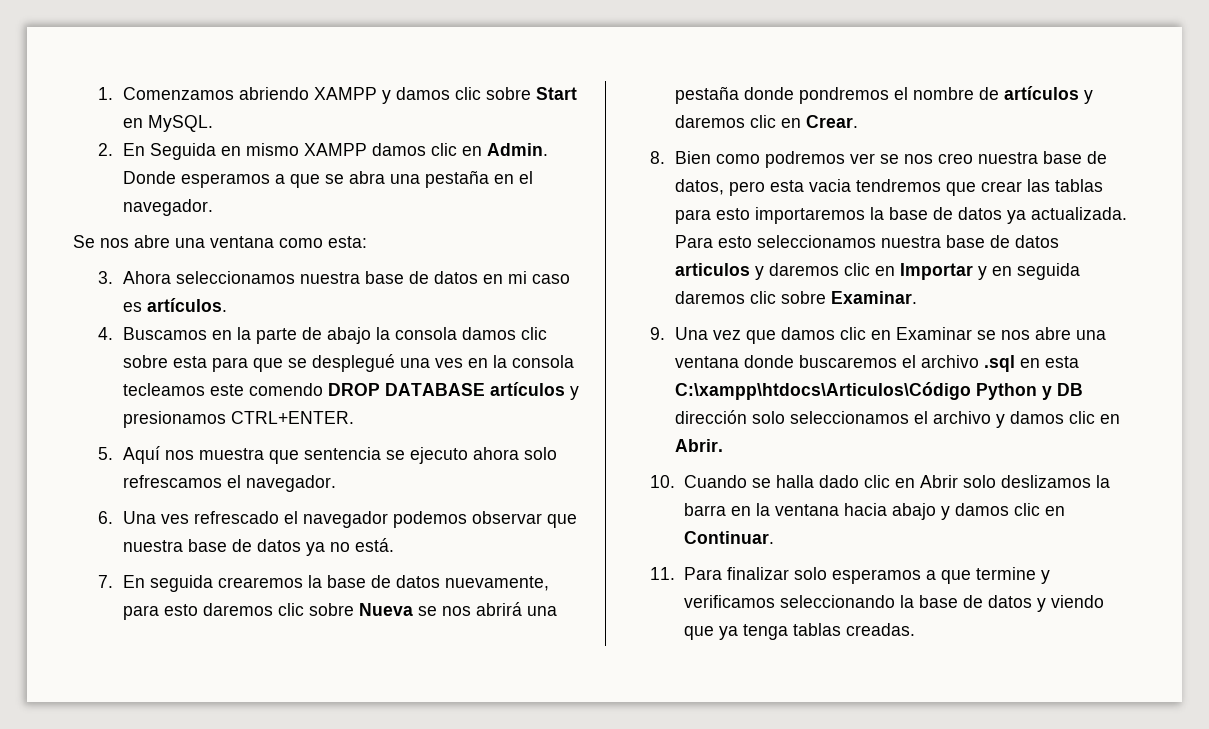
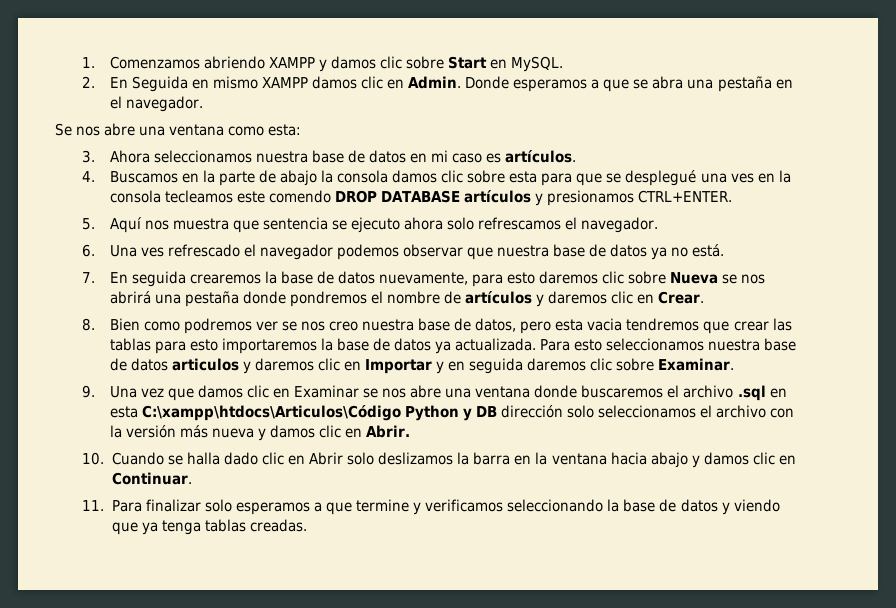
- 9. Una vez que damos clic en Examinar se nos abre una ventana donde buscaremos el archivo .sql en esta C:\xampp\htdocs\Articulos\Código Python y DB dirección solo seleccionamos el archivo y damos clic en Abrir.
+ 9. Una vez que damos clic en Examinar se nos abre una ventana donde buscaremos el archivo .sql en esta C:\xampp\htdocs\Articulos\Código Python y DB dirección solo seleccionamos el archivo con la versión más nueva y damos clic en Abrir.

